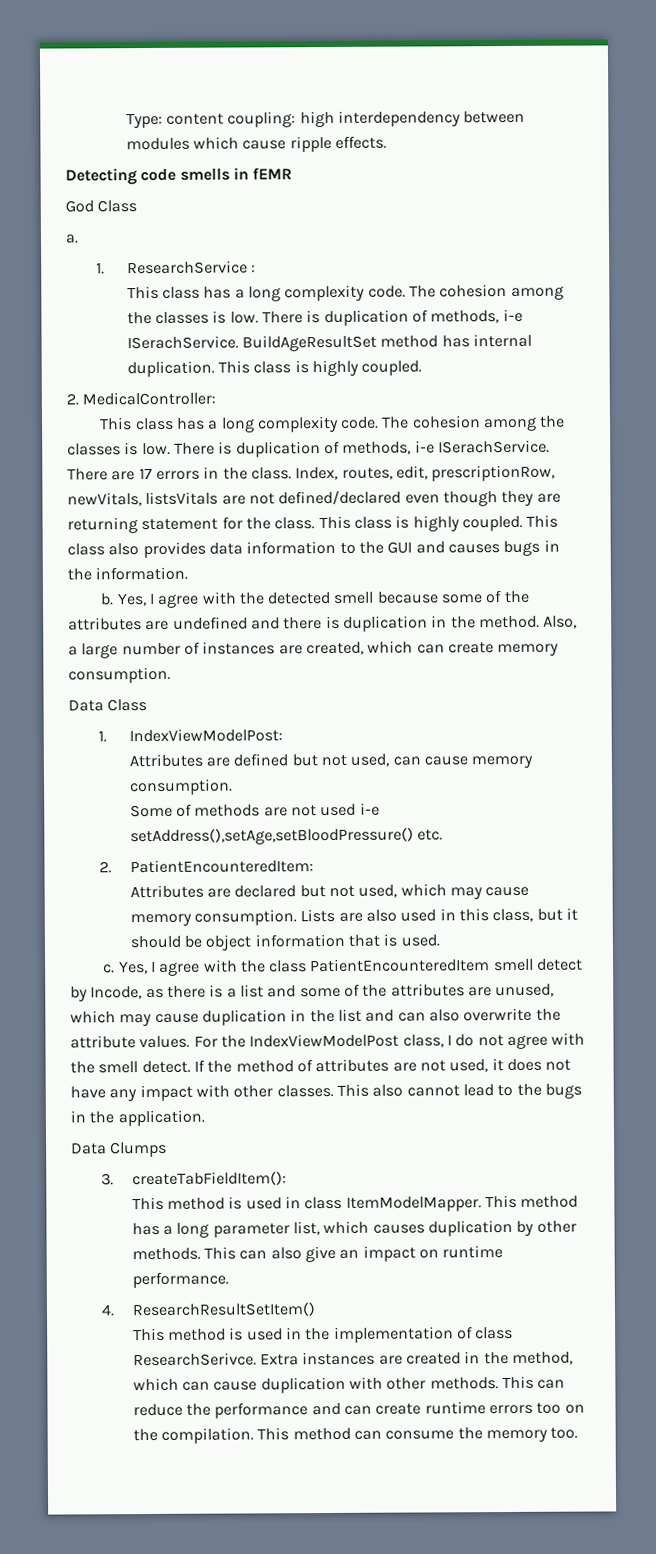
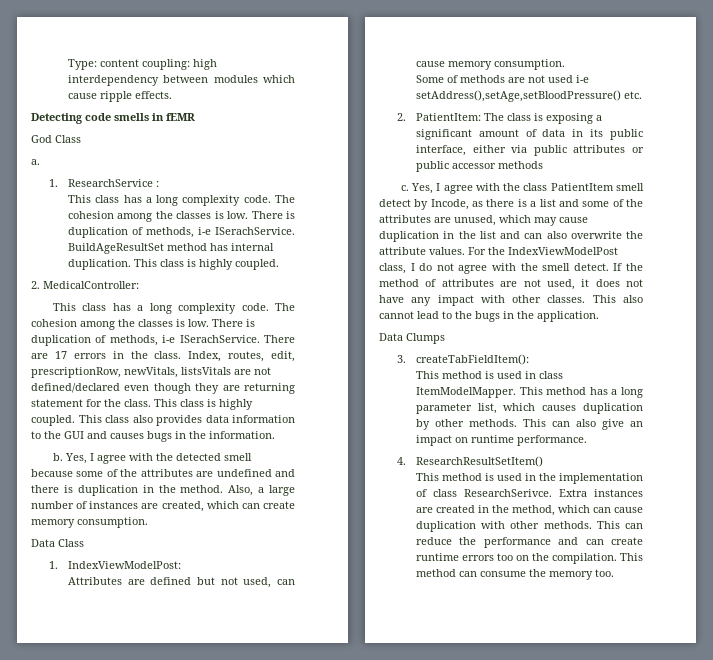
- 2. PatientEncounteredItem:
- Attributes are declared but not used, which may cause memory consumption. Lists are also used in this class, but it should be object information that is used.
+ 2. PatientItem: The class is exposing a significant amount of data in its public interface, either via public attributes or public accessor methods
- Yes, I agree with the class PatientEncounteredItem smell detect by Incode, as there is a list and some of the attributes are unused, which may cause duplication in the list and can also overwrite the attribute values.
+ Yes, I agree with the class PatientItem smell detect by Incode, as there is a list and some of the attributes are unused, which may cause duplication in the list and can also overwrite the attribute values.

